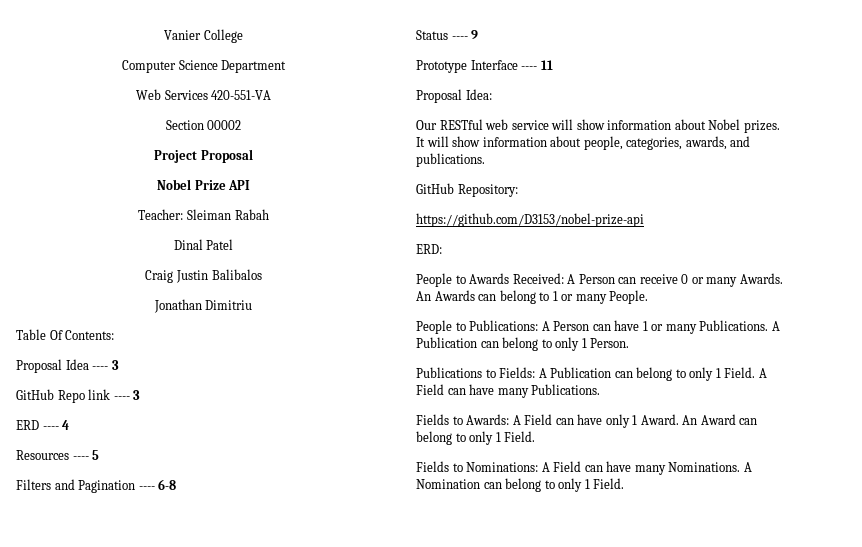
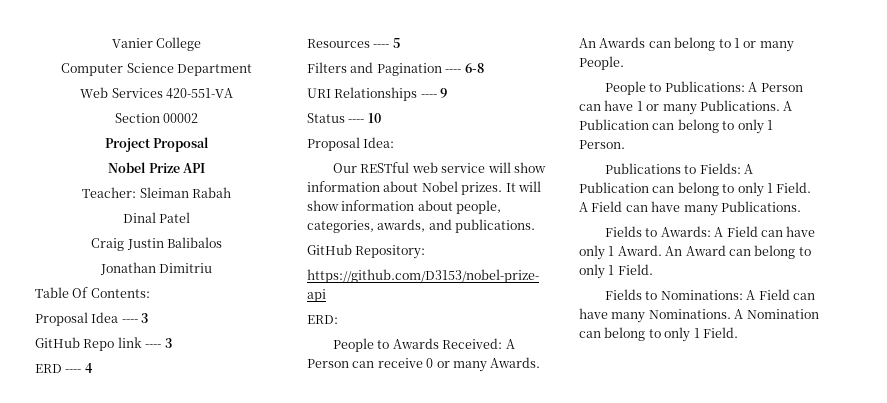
- Status ---- 9
+ URI Relationships ---- 9
- Prototype Interface ---- 11
+ Status ---- 10

